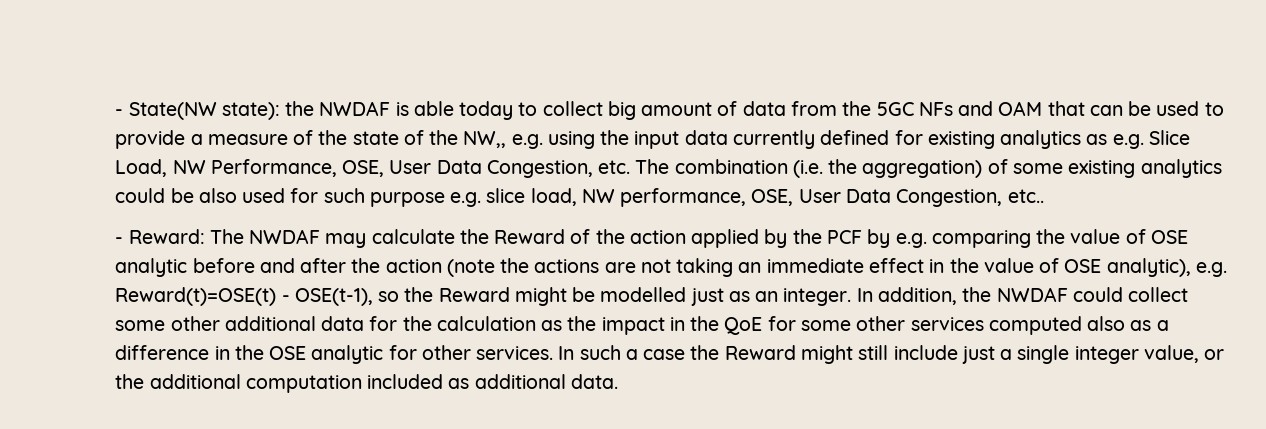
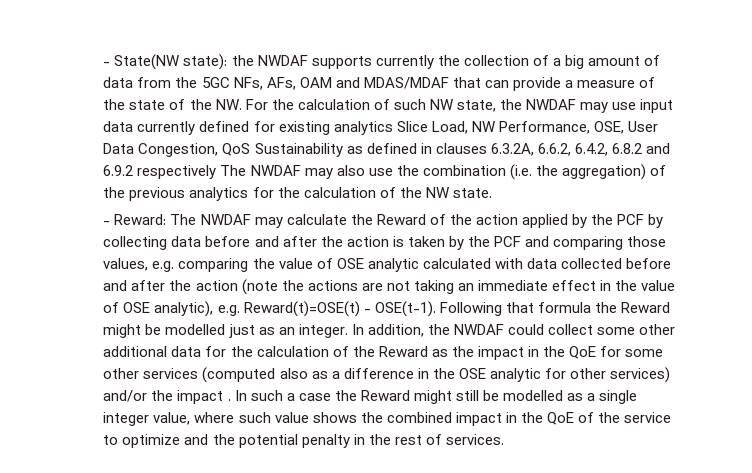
- - State(NW state): the NWDAF is able today to collect big amount of data from the 5GC NFs and OAM that can be used to provide a measure of the state of the NW,, e.g. using the input data currently defined for existing analytics as e.g. Slice Load, NW Performance, OSE, User Data Congestion, etc. The combination (i.e. the aggregation) of some existing analytics could be also used for such purpose e.g. slice load, NW performance, OSE, User Data Congestion, etc..
+ - State(NW state): the NWDAF supports currently the collection of a big amount of data from the 5GC NFs, AFs, OAM and MDAS/MDAF that can provide a measure of the state of the NW. For the calculation of such NW state, the NWDAF may use input data currently defined for existing analytics Slice Load, NW Performance, OSE, User Data Congestion, QoS Sustainability as defined in clauses 6.3.2A, 6.6.2, 6.4.2, 6.8.2 and 6.9.2 respectively The NWDAF may also use the combination (i.e. the aggregation) of the previous analytics for the calculation of the NW state.
- - Reward: The NWDAF may calculate the Reward of the action applied by the PCF by e.g. comparing the value of OSE analytic before and after the action (note the actions are not taking an immediate effect in the value of OSE analytic), e.g. Reward(t)=OSE(t) - OSE(t-1), so the Reward might be modelled just as an integer.
+ - Reward: The NWDAF may calculate the Reward of the action applied by the PCF by collecting data before and after the action is taken by the PCF and comparing those values, e.g. comparing the value of OSE analytic calculated with data collected before and after the action (note the actions are not taking an immediate effect in the value of OSE analytic), e.g. Reward(t)=OSE(t) - OSE(t-1). Following that formula the Reward might be modelled just as an integer.
- In addition, the NWDAF could collect some other additional data for the calculation as the impact in the QoE for some other services computed also as a difference in the OSE analytic for other services.
+ In addition, the NWDAF could collect some other additional data for the calculation of the Reward as the impact in the QoE for some other services (computed also as a difference in the OSE analytic for other services) and/or the impact .
- In such a case the Reward might still include just a single integer value, or the additional computation included as additional data.
+ In such a case the Reward might still be modelled as a single integer value, where such value shows the combined impact in the QoE of the service to optimize and the potential penalty in the rest of services.

